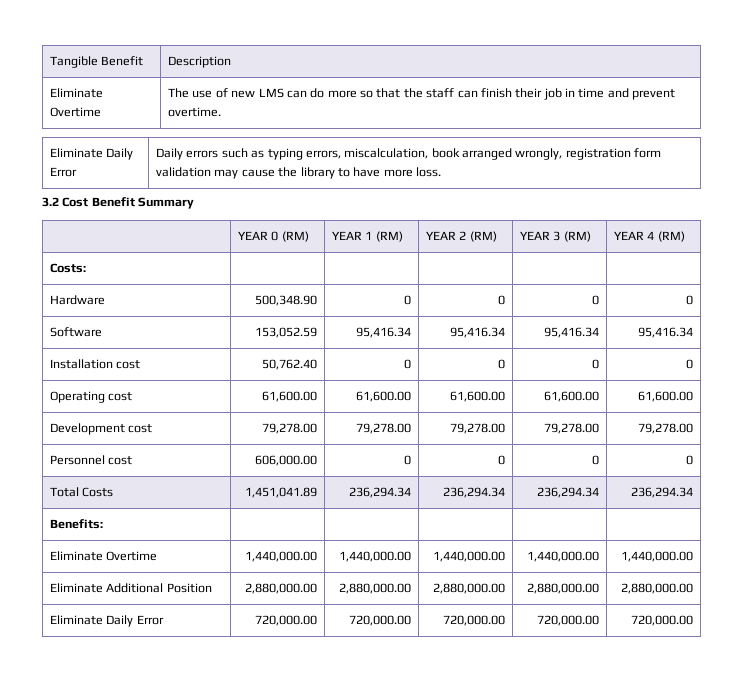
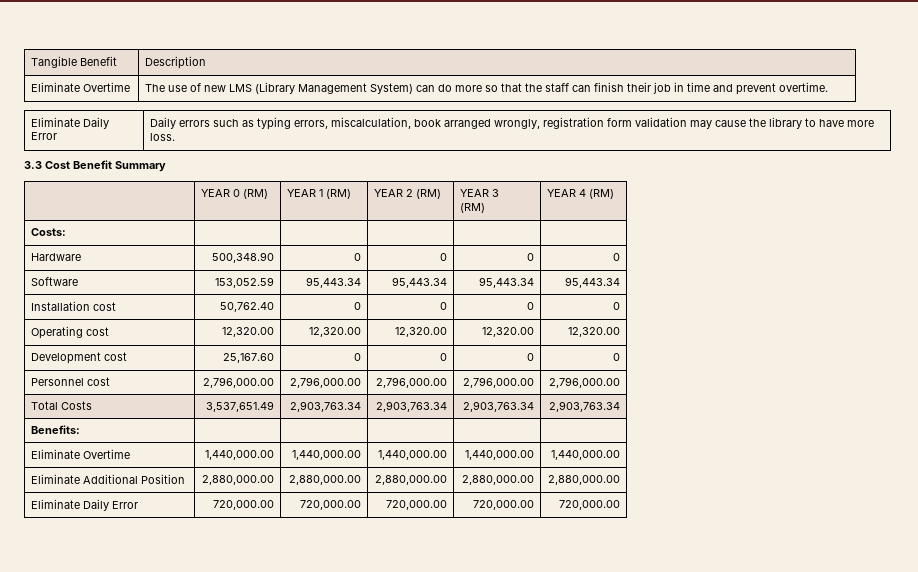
- Eliminate Overtime | The use of new LMS can do more so that the staff can finish their job in time and prevent overtime.
+ Eliminate Overtime | The use of new LMS (Library Management System) can do more so that the staff can finish their job in time and prevent overtime.
- 3.2 Cost Benefit Summary
+ 3.3 Cost Benefit Summary
- | YEAR 0 (RM) | YEAR 1 (RM) | YEAR 2 (RM) | YEAR 3 (RM) | YEAR 4 (RM)
+ | YEAR 0 (RM) | YEAR 1 (RM) | YEAR 2 (RM) | YEAR 3
+ (RM) | YEAR 4 (RM)
- Software | 153,052.59 | 95,416.34 | 95,416.34 | 95,416.34 | 95,416.34
+ Software | 153,052.59 | 95,443.34 | 95,443.34 | 95,443.34 | 95,443.34
- Operating cost | 61,600.00 | 61,600.00 | 61,600.00 | 61,600.00 | 61,600.00
- Development cost | 79,278.00 | 79,278.00 | 79,278.00 | 79,278.00 | 79,278.00
- Personnel cost | 606,000.00 | 0 | 0 | 0 | 0
- Total Costs | 1,451,041.89 | 236,294.34 | 236,294.34 | 236,294.34 | 236,294.34
+ Operating cost | 12,320.00 | 12,320.00 | 12,320.00 | 12,320.00 | 12,320.00
+ Development cost | 25,167.60 | 0 | 0 | 0 | 0
+ Personnel cost | 2,796,000.00 | 2,796,000.00 | 2,796,000.00 | 2,796,000.00 | 2,796,000.00
+ Total Costs | 3,537,651.49 | 2,903,763.34 | 2,903,763.34 | 2,903,763.34 | 2,903,763.34

